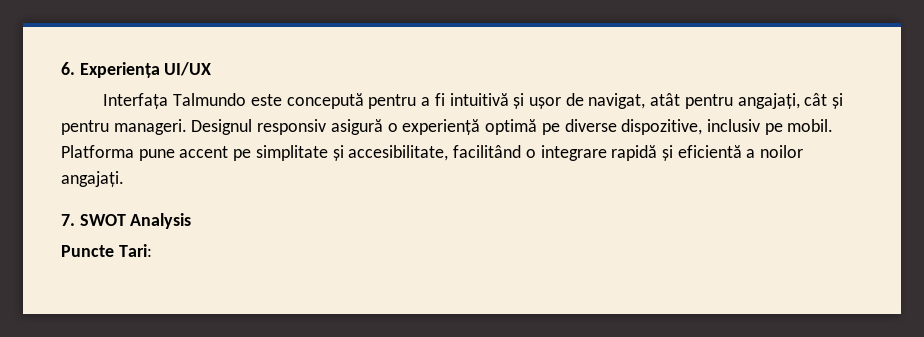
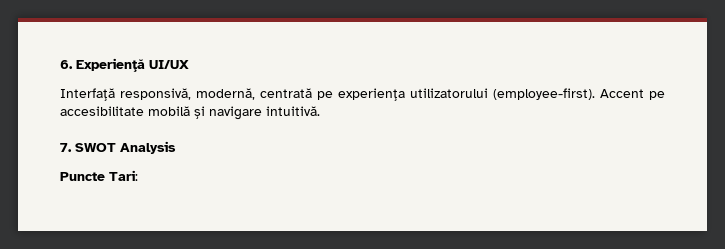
- 6. Experiența UI/UX
+ 6. Experiență UI/UX
- Interfața Talmundo este concepută pentru a fi intuitivă și ușor de navigat, atât pentru angajați, cât și pentru manageri. Designul responsiv asigură o experiență optimă pe diverse dispozitive, inclusiv pe mobil. Platforma pune accent pe simplitate și accesibilitate, facilitând o integrare rapidă și eficientă a noilor angajați.
+ Interfață responsivă, modernă, centrată pe experiența utilizatorului (employee-first). Accent pe accesibilitate mobilă și navigare intuitivă.

